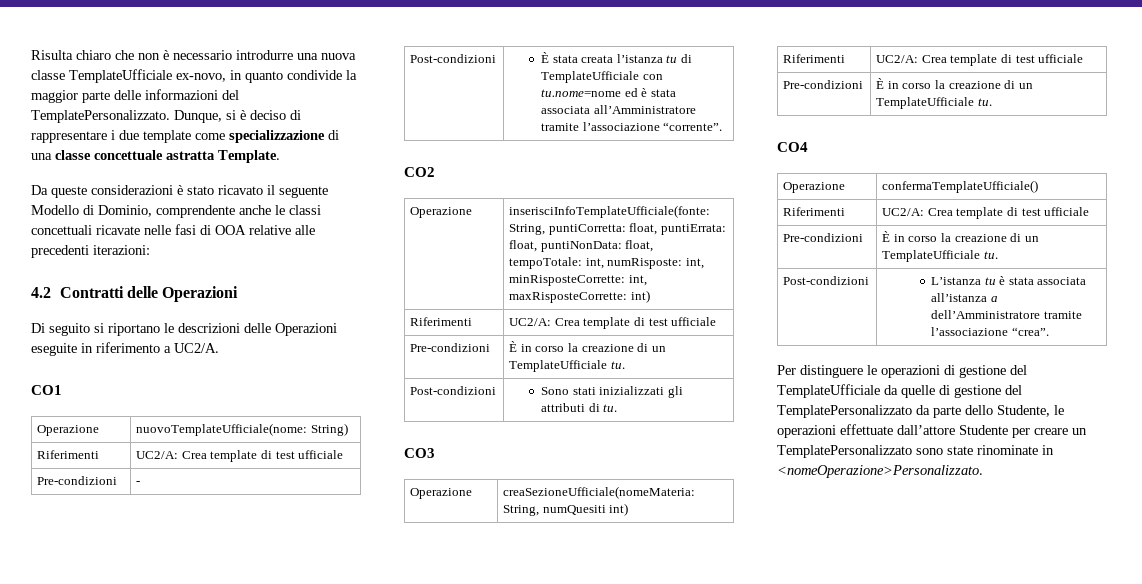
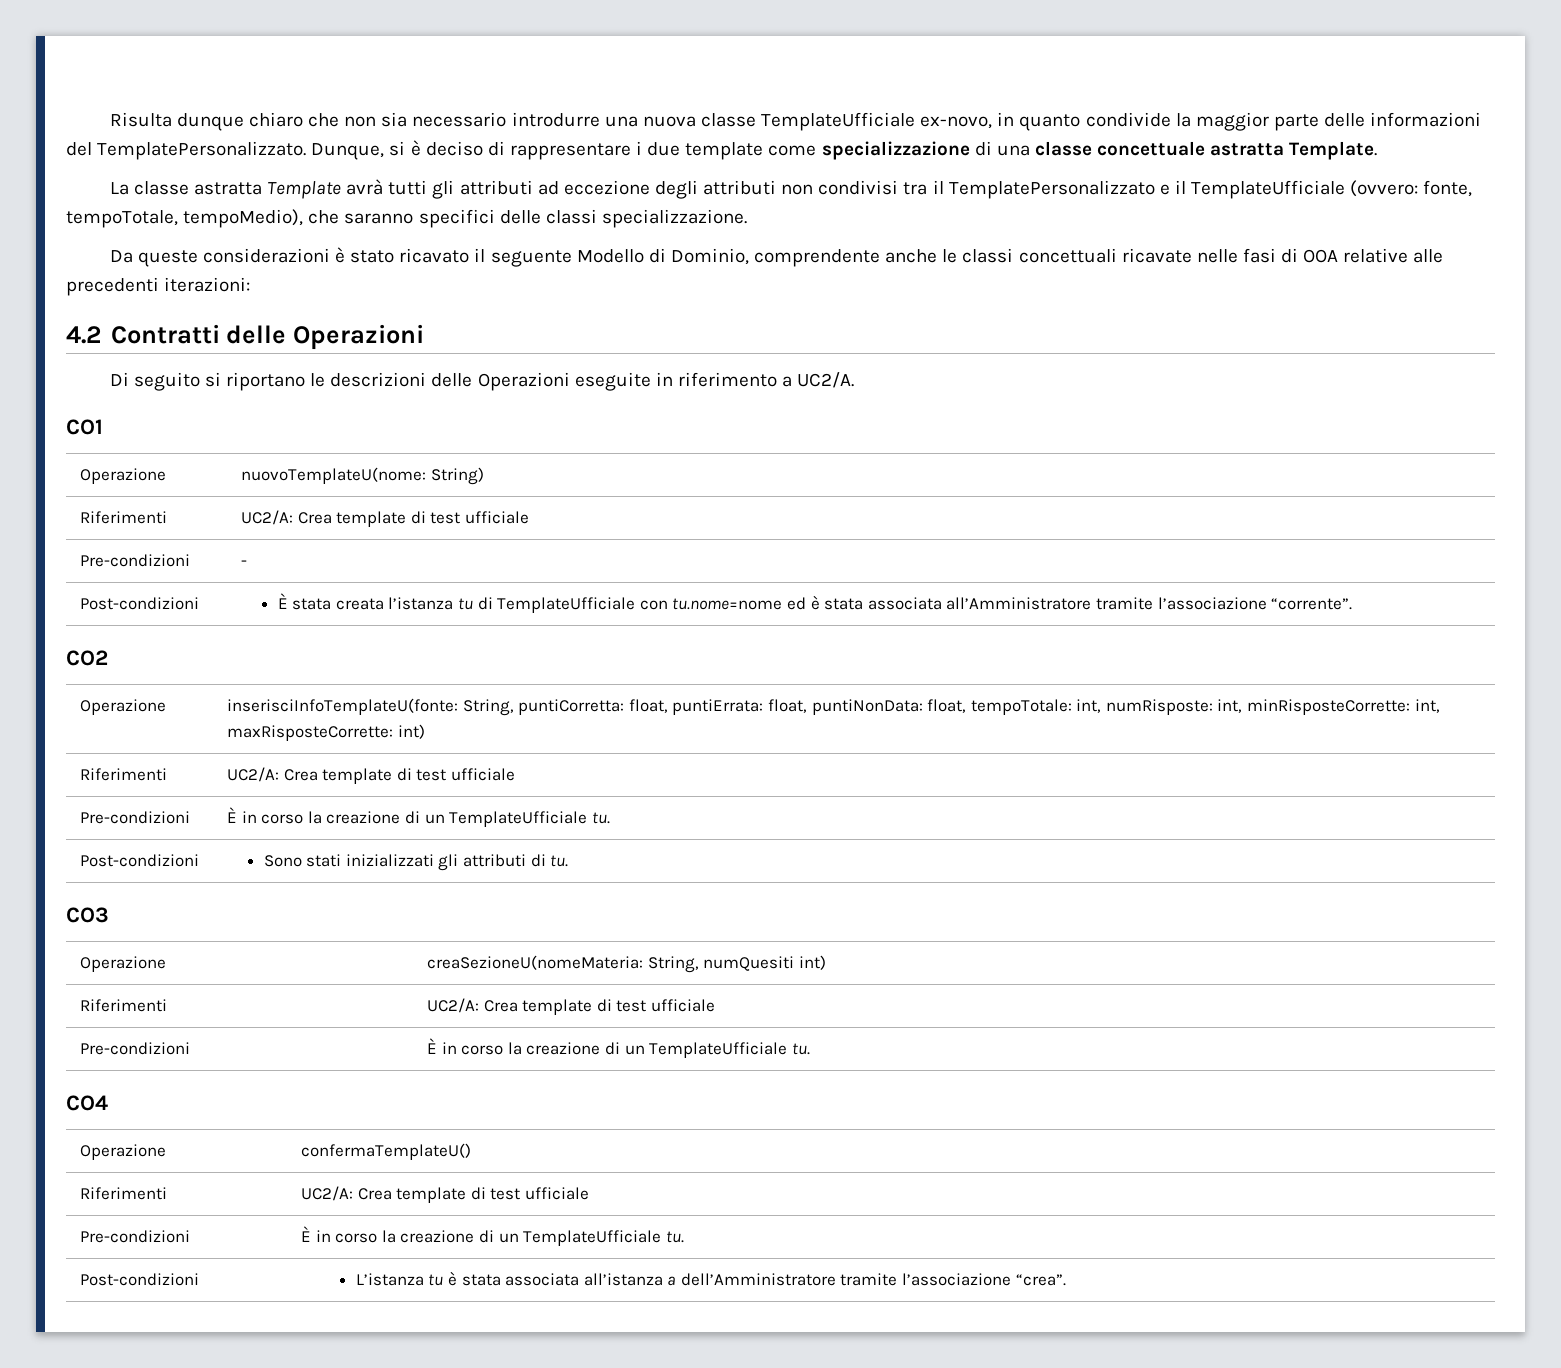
- Risulta chiaro che non è necessario introdurre una nuova classe TemplateUfficiale ex-novo, in quanto condivide la maggior parte delle informazioni del TemplatePersonalizzato.
+ Risulta dunque chiaro che non sia necessario introdurre una nuova classe TemplateUfficiale ex-novo, in quanto condivide la maggior parte delle informazioni del TemplatePersonalizzato.
+ La classe astratta Template avrà tutti gli attributi ad eccezione degli attributi non condivisi tra il TemplatePersonalizzato e il TemplateUfficiale (ovvero: fonte, tempoTotale, tempoMedio), che saranno specifici delle classi specializzazione.
- Operazione | nuovoTemplateUfficiale(nome: String)
+ Operazione | nuovoTemplateU(nome: String)
- Operazione | inserisciInfoTemplateUfficiale(fonte: String, puntiCorretta: float, puntiErrata: float, puntiNonData: float, tempoTotale: int, numRisposte: int, minRisposteCorrette: int, maxRisposteCorrette: int)
+ Operazione | inserisciInfoTemplateU(fonte: String, puntiCorretta: float, puntiErrata: float, puntiNonData: float, tempoTotale: int, numRisposte: int, minRisposteCorrette: int, maxRisposteCorrette: int)
- Operazione | creaSezioneUfficiale(nomeMateria: String, numQuesiti int)
+ Operazione | creaSezioneU(nomeMateria: String, numQuesiti int)
- Operazione | confermaTemplateUfficiale()
+ Operazione | confermaTemplateU()
- Per distinguere le operazioni di gestione del TemplateUfficiale da quelle di gestione del TemplatePersonalizzato da parte dello Studente, le operazioni effettuate dall’attore Studente per creare un TemplatePersonalizzato sono state rinominate in <nomeOperazione>Personalizzato.

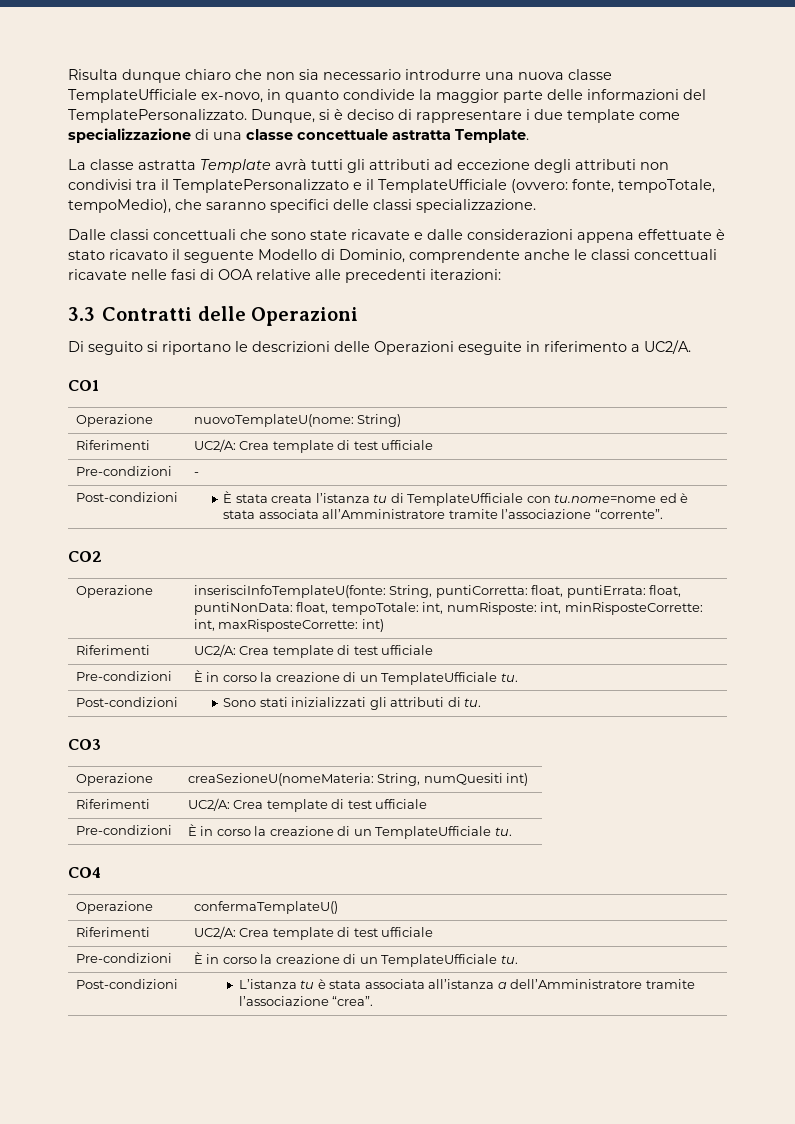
- Da queste considerazioni è stato ricavato il seguente Modello di Dominio, comprendente anche le classi concettuali ricavate nelle fasi di OOA relative alle precedenti iterazioni:
+ Dalle classi concettuali che sono state ricavate e dalle considerazioni appena effettuate è stato ricavato il seguente Modello di Dominio, comprendente anche le classi concettuali ricavate nelle fasi di OOA relative alle precedenti iterazioni:
- 4.2 Contratti delle Operazioni
+ 3.3 Contratti delle Operazioni

